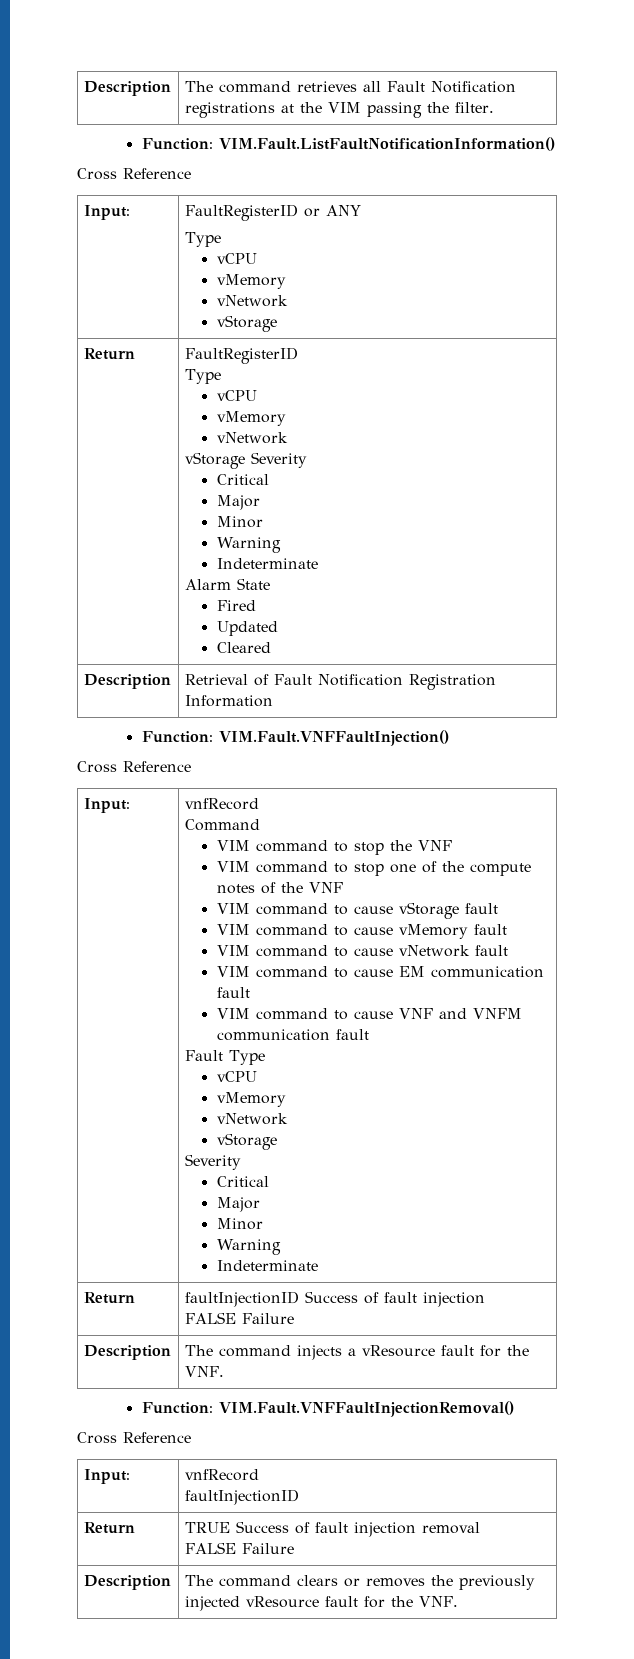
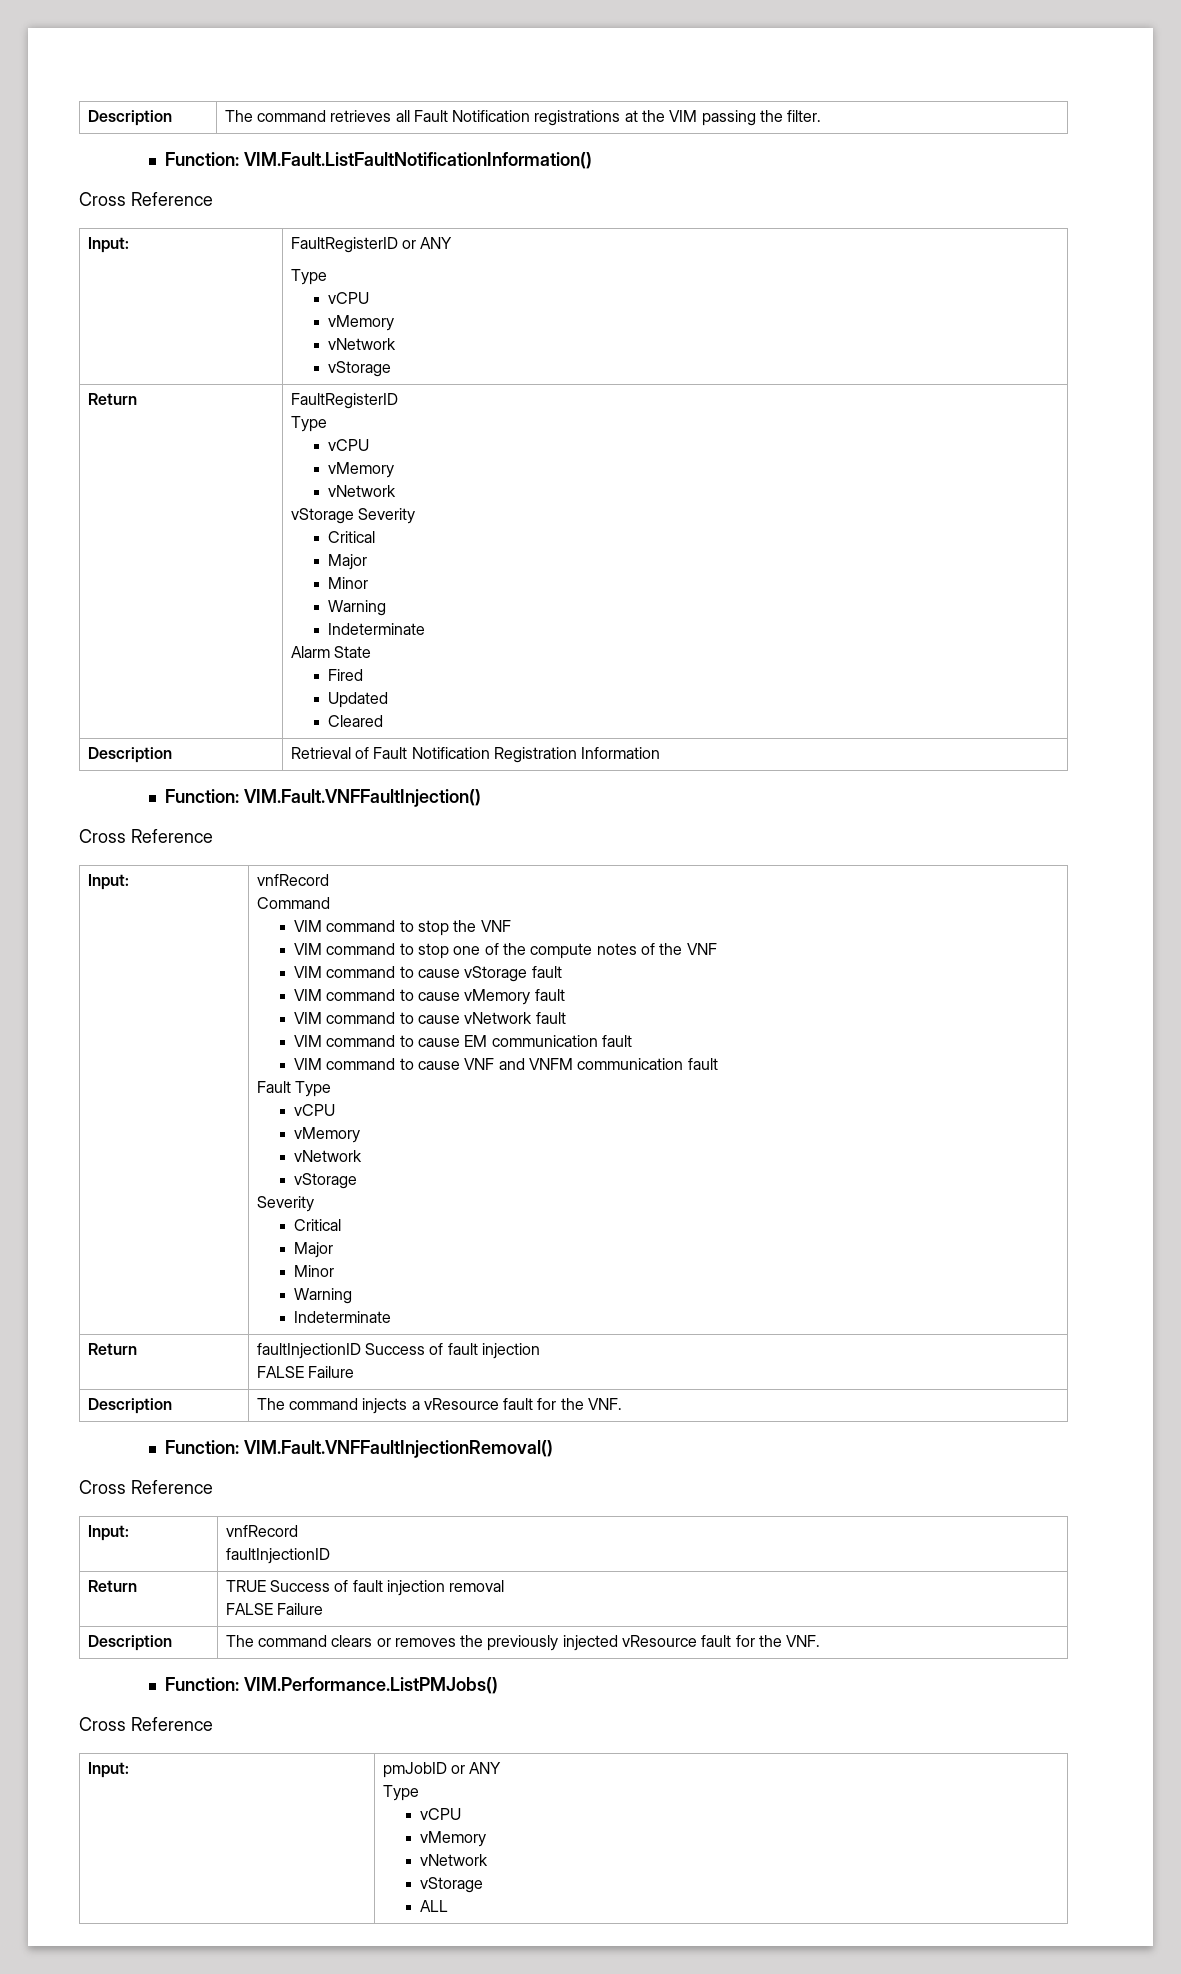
+ Function: VIM.Performance.ListPMJobs()
+ Cross Reference
+ Input: | pmJobID or ANY
+ Type
+ vCPU
+ vMemory
+ vNetwork
+ vStorage
+ ALL

